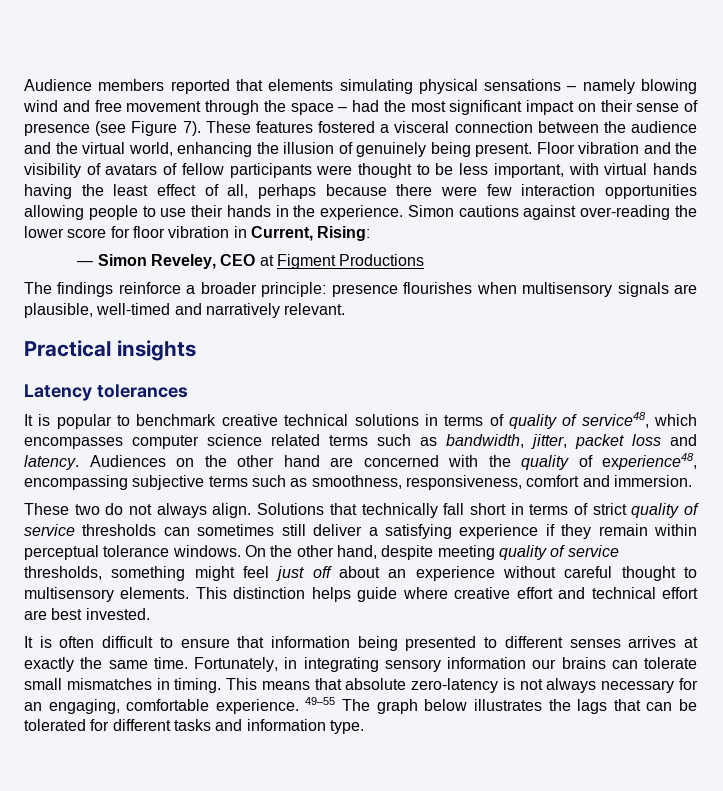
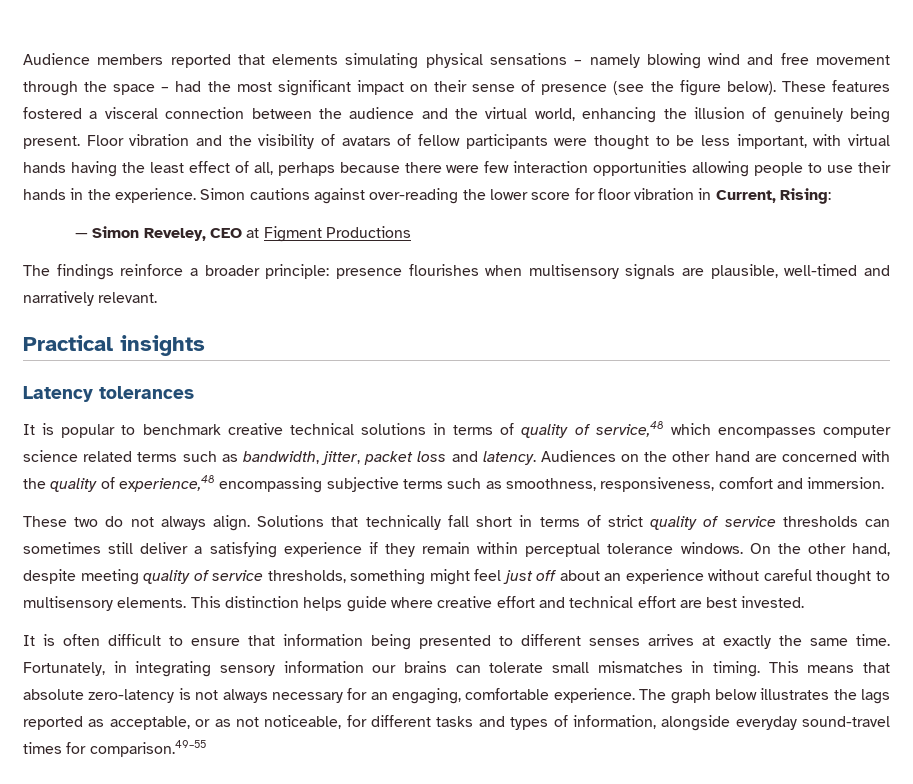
- Audience members reported that elements simulating physical sensations – namely blowing wind and free movement through the space – had the most significant impact on their sense of presence (see Figure 7).
+ Audience members reported that elements simulating physical sensations – namely blowing wind and free movement through the space – had the most significant impact on their sense of presence (see the figure below).
- It is popular to benchmark creative technical solutions in terms of quality of service48, which encompasses computer science related terms such as bandwidth, jitter, packet loss and latency.
+ It is popular to benchmark creative technical solutions in terms of quality of service,48 which encompasses computer science related terms such as bandwidth, jitter, packet loss and latency.
- Audiences on the other hand are concerned with the quality of experience48, encompassing subjective terms such as smoothness, responsiveness, comfort and immersion.
+ Audiences on the other hand are concerned with the quality of experience,48 encompassing subjective terms such as smoothness, responsiveness, comfort and immersion.
- 49–55 The graph below illustrates the lags that can be tolerated for different tasks and information type.
+ The graph below illustrates the lags reported as acceptable, or as not noticeable, for different tasks and types of information, alongside everyday sound-travel times for comparison.49–55

